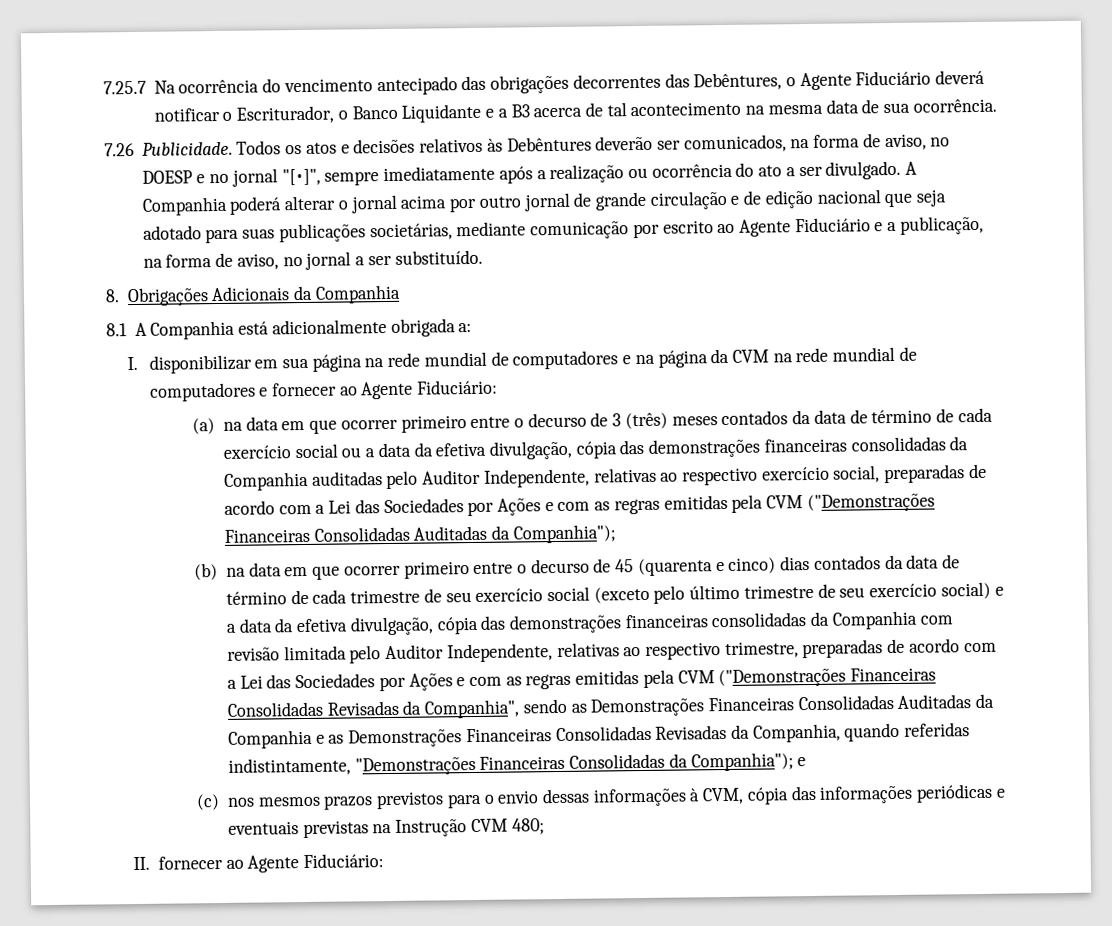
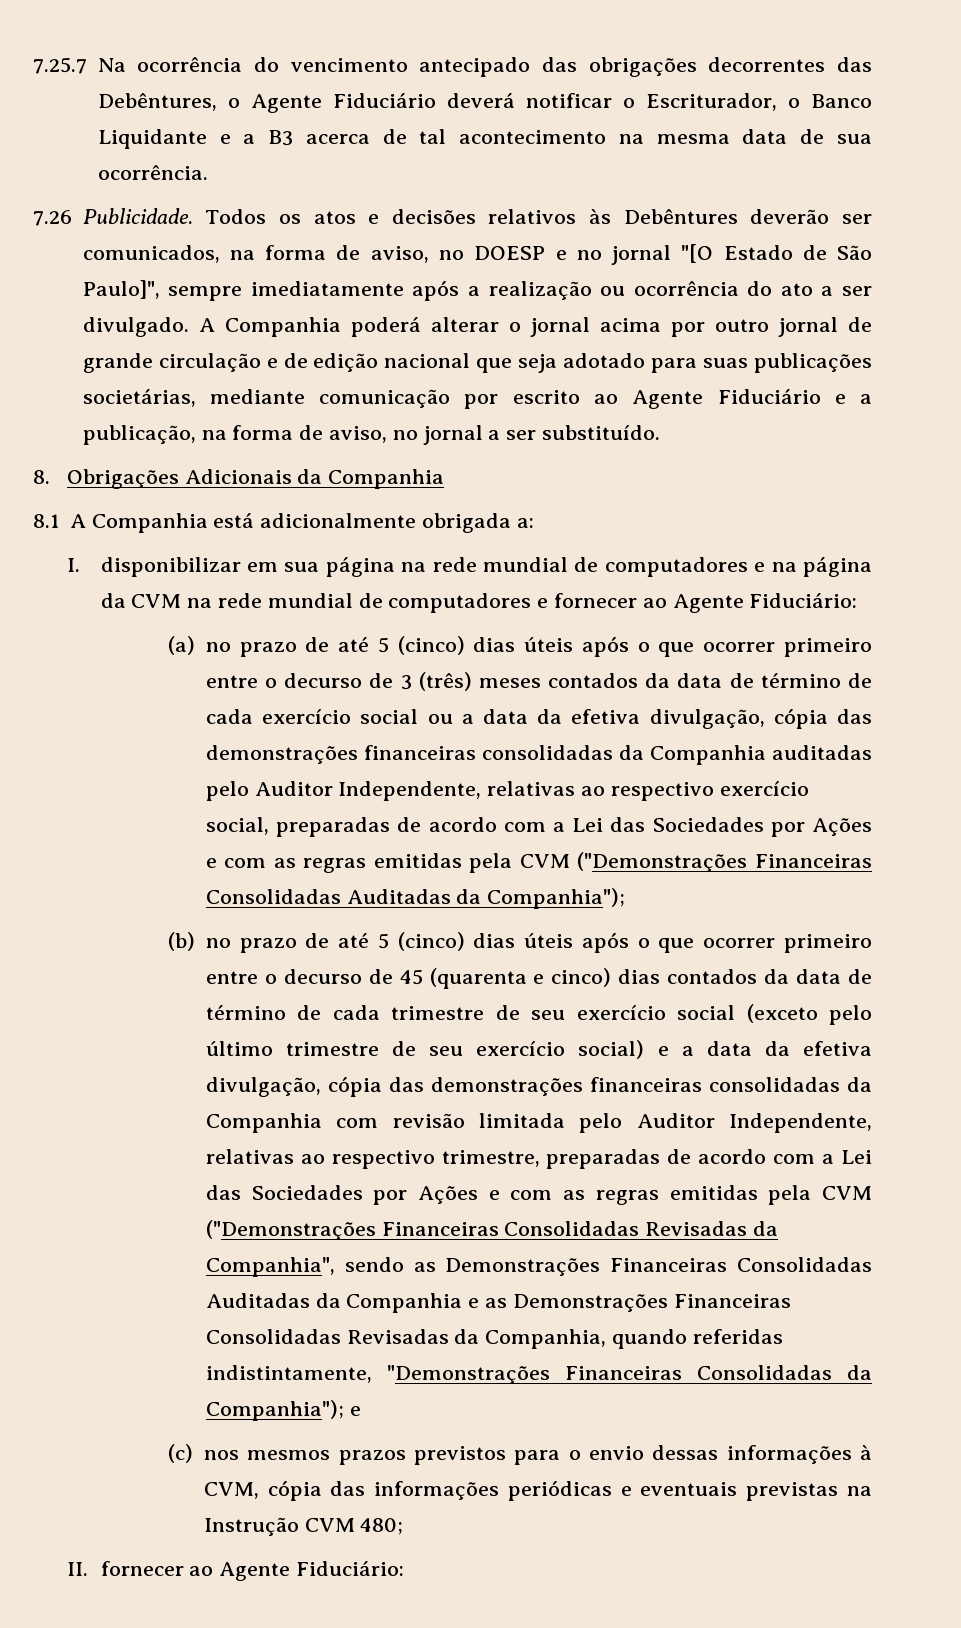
- Todos os atos e decisões relativos às Debêntures deverão ser comunicados, na forma de aviso, no DOESP e no jornal "[•]", sempre imediatamente após a realização ou ocorrência do ato a ser divulgado.
+ Todos os atos e decisões relativos às Debêntures deverão ser comunicados, na forma de aviso, no DOESP e no jornal "[O Estado de São Paulo]", sempre imediatamente após a realização ou ocorrência do ato a ser divulgado.
- (a) na data em que ocorrer primeiro entre o decurso de 3 (três) meses contados da data de término de cada exercício social ou a data da efetiva divulgação, cópia das demonstrações financeiras consolidadas da Companhia auditadas pelo Auditor Independente, relativas ao respectivo exercício social, preparadas de acordo com a Lei das Sociedades por Ações e com as regras emitidas pela CVM ("Demonstrações Financeiras Consolidadas Auditadas da Companhia");
+ (a) no prazo de até 5 (cinco) dias úteis após o que ocorrer primeiro entre o decurso de 3 (três) meses contados da data de término de cada exercício social ou a data da efetiva divulgação, cópia das demonstrações financeiras consolidadas da Companhia auditadas pelo Auditor Independente, relativas ao respectivo exercício social, preparadas de acordo com a Lei das Sociedades por Ações e com as regras emitidas pela CVM ("Demonstrações Financeiras Consolidadas Auditadas da Companhia");
- (b) na data em que ocorrer primeiro entre o decurso de 45 (quarenta e cinco) dias contados da data de término de cada trimestre de seu exercício social (exceto pelo último trimestre de seu exercício social) e a data da efetiva divulgação, cópia das demonstrações financeiras consolidadas da Companhia com revisão limitada pelo Auditor Independente, relativas ao respectivo trimestre, preparadas de acordo com a Lei das Sociedades por Ações e com as regras emitidas pela CVM ("Demonstrações Financeiras Consolidadas Revisadas da Companhia", sendo as Demonstrações Financeiras Consolidadas Auditadas da Companhia e as Demonstrações Financeiras Consolidadas Revisadas da Companhia, quando referidas indistintamente, "Demonstrações Financeiras Consolidadas da Companhia");
+ (b) no prazo de até 5 (cinco) dias úteis após o que ocorrer primeiro entre o decurso de 45 (quarenta e cinco) dias contados da data de término de cada trimestre de seu exercício social (exceto pelo último trimestre de seu exercício social) e a data da efetiva divulgação, cópia das demonstrações financeiras consolidadas da Companhia com revisão limitada pelo Auditor Independente, relativas ao respectivo trimestre, preparadas de acordo com a Lei das Sociedades por Ações e com as regras emitidas pela CVM ("Demonstrações Financeiras Consolidadas Revisadas da Companhia", sendo as Demonstrações Financeiras Consolidadas Auditadas da Companhia e as Demonstrações Financeiras Consolidadas Revisadas da Companhia, quando referidas indistintamente, "Demonstrações Financeiras Consolidadas da Companhia");

